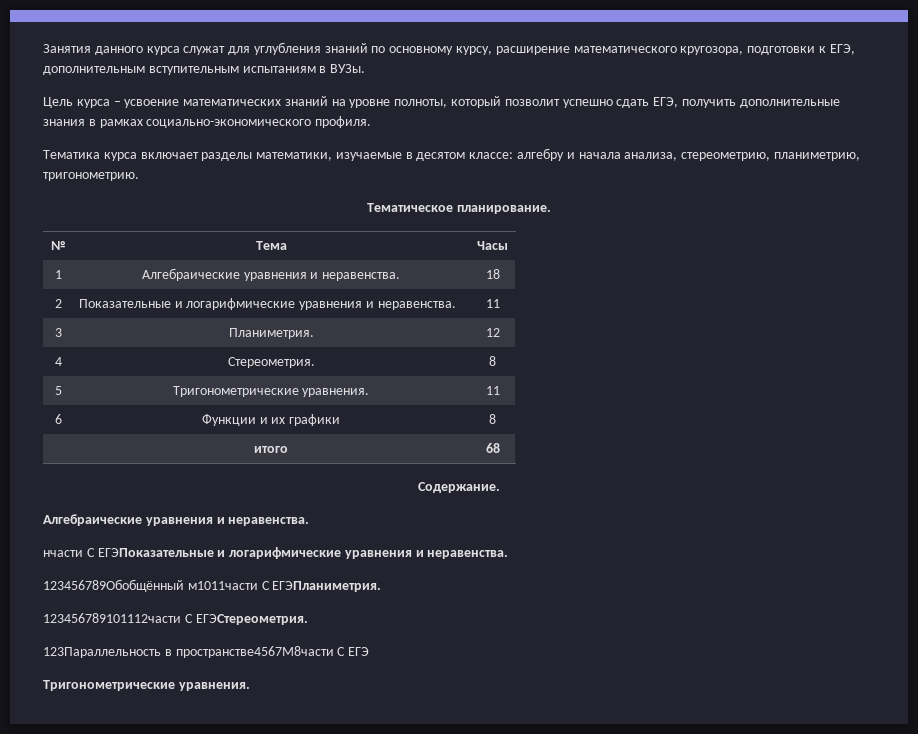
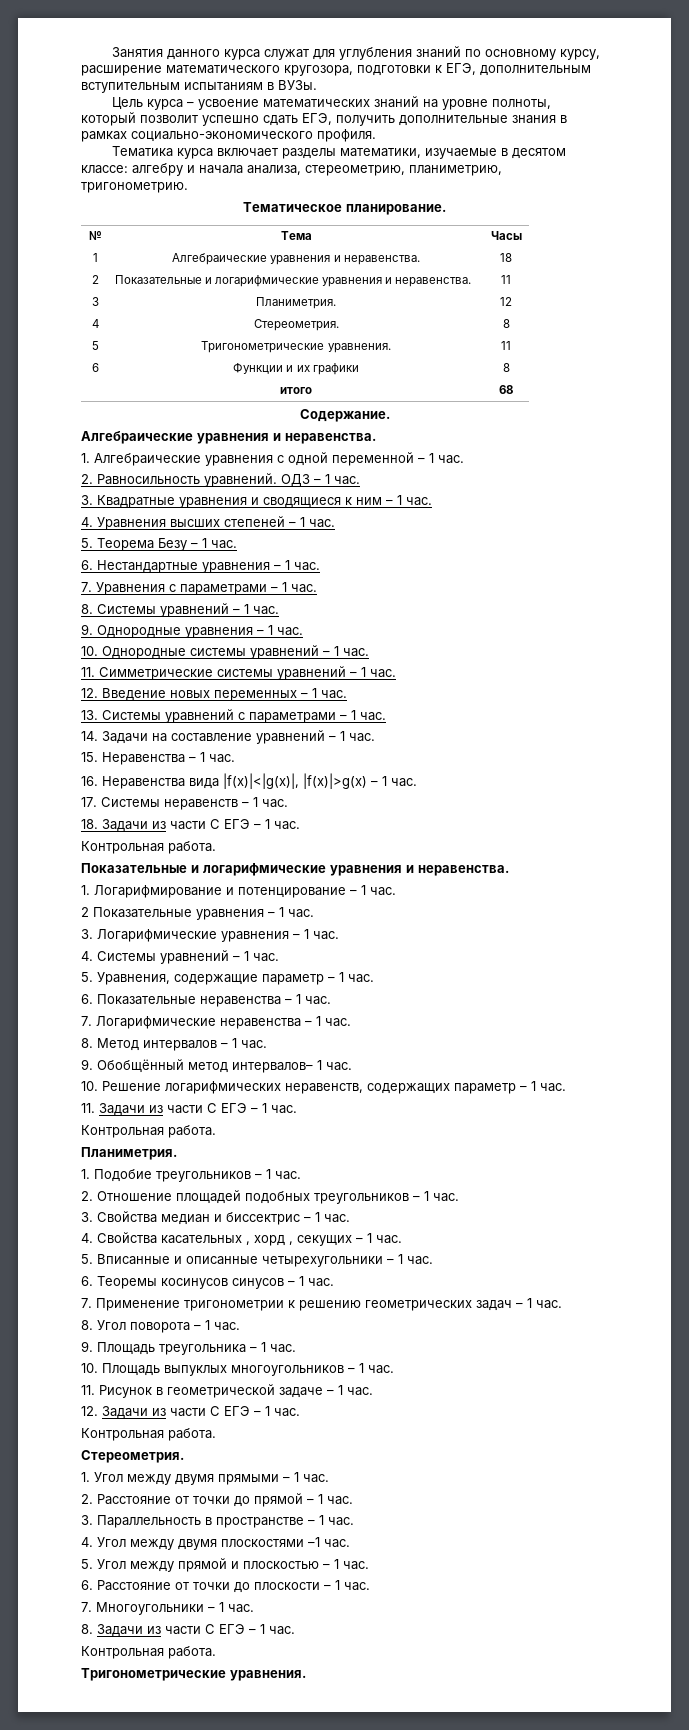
- нчасти С ЕГЭПоказательные и логарифмические уравнения и неравенства.
+ 1. Алгебраические уравнения с одной переменной – 1 час.
+ 2. Равносильность уравнений. ОДЗ – 1 час.
+ 3. Квадратные уравнения и сводящиеся к ним – 1 час.
+ 4. Уравнения высших степеней – 1 час.
+ 5. Теорема Безу – 1 час.
+ 6. Нестандартные уравнения – 1 час.
+ 7. Уравнения с параметрами – 1 час.
+ 8. Системы уравнений – 1 час.
+ 9. Однородные уравнения – 1 час.
+ 10. Однородные системы уравнений – 1 час.
+ 11. Симметрические системы уравнений – 1 час.
+ 12. Введение новых переменных – 1 час.
+ 13. Системы уравнений с параметрами – 1 час.
+ 14. Задачи на составление уравнений – 1 час.
+ 15. Неравенства – 1 час.
+ 16. Неравенства вида |f(х)|<|g(х)|, |f(х)|>g(х) – 1 час.
+ 17. Системы неравенств – 1 час.
+ 18. Задачи из части С ЕГЭ – 1 час.
+ Контрольная работа.
+ Показательные и логарифмические уравнения и неравенства.
- 123456789Обобщённый м1011части С ЕГЭПланиметрия.
- 123456789101112части С ЕГЭСтереометрия.
- 123Параллельность в пространстве4567М8части С ЕГЭ
+ 1. Логарифмирование и потенцирование – 1 час.
+ 2 Показательные уравнения – 1 час.
+ 3. Логарифмические уравнения – 1 час.
+ 4. Системы уравнений – 1 час.
+ 5. Уравнения, содержащие параметр – 1 час.
+ 6. Показательные неравенства – 1 час.
+ 7. Логарифмические неравенства – 1 час.
+ 8. Метод интервалов – 1 час.
+ 9. Обобщённый метод интервалов– 1 час.
+ 10. Решение логарифмических неравенств, содержащих параметр – 1 час.
+ 11. Задачи из части С ЕГЭ – 1 час.
+ Контрольная работа.
+ Планиметрия.
+ 1. Подобие треугольников – 1 час.
+ 2. Отношение площадей подобных треугольников – 1 час.
+ 3. Свойства медиан и биссектрис – 1 час.
+ 4. Свойства касательных , хорд , секущих – 1 час.
+ 5. Вписанные и описанные четырехугольники – 1 час.
+ 6. Теоремы косинусов синусов – 1 час.
+ 7. Применение тригонометрии к решению геометрических задач – 1 час.
+ 8. Угол поворота – 1 час.
+ 9. Площадь треугольника – 1 час.
+ 10. Площадь выпуклых многоугольников – 1 час.
+ 11. Рисунок в геометрической задаче – 1 час.
+ 12. Задачи из части С ЕГЭ – 1 час.
+ Контрольная работа.
+ Стереометрия.
+ 1. Угол между двумя прямыми – 1 час.
+ 2. Расстояние от точки до прямой – 1 час.
+ 3. Параллельность в пространстве – 1 час.
+ 4. Угол между двумя плоскостями –1 час.
+ 5. Угол между прямой и плоскостью – 1 час.
+ 6. Расстояние от точки до плоскости – 1 час.
+ 7. Многоугольники – 1 час.
+ 8. Задачи из части С ЕГЭ – 1 час.
+ Контрольная работа.

